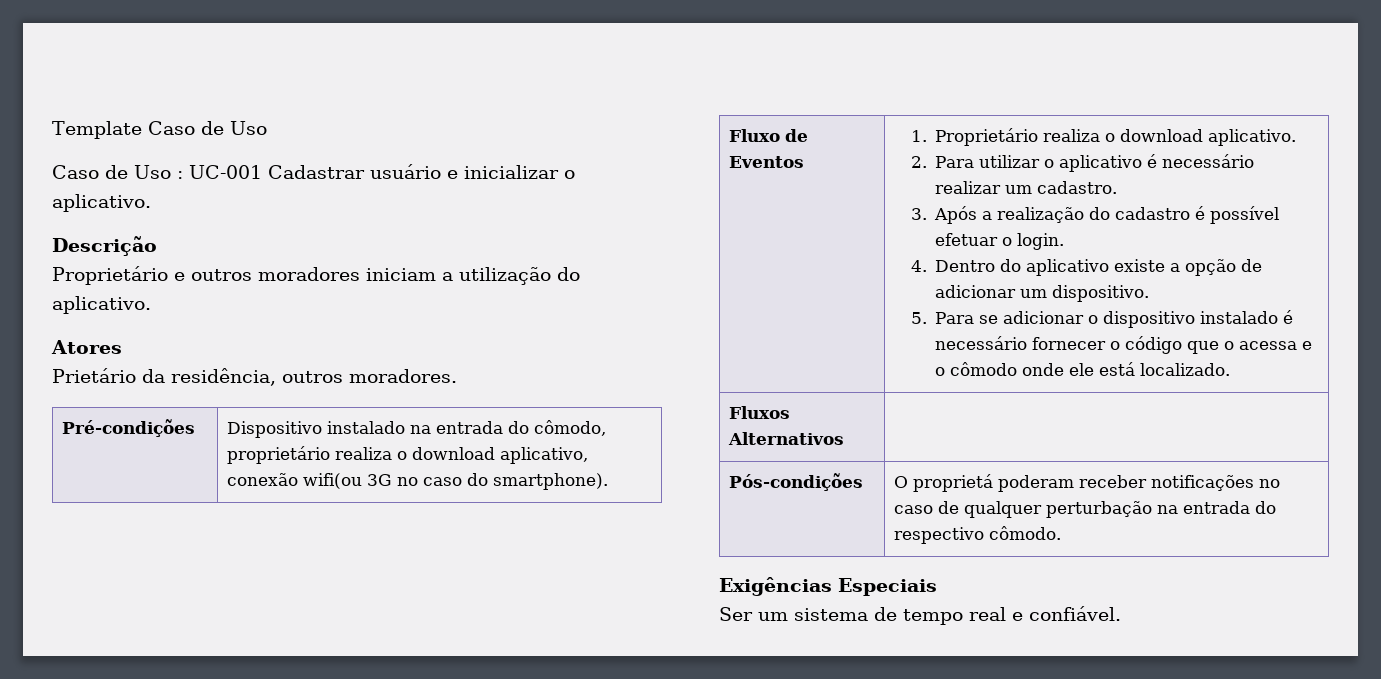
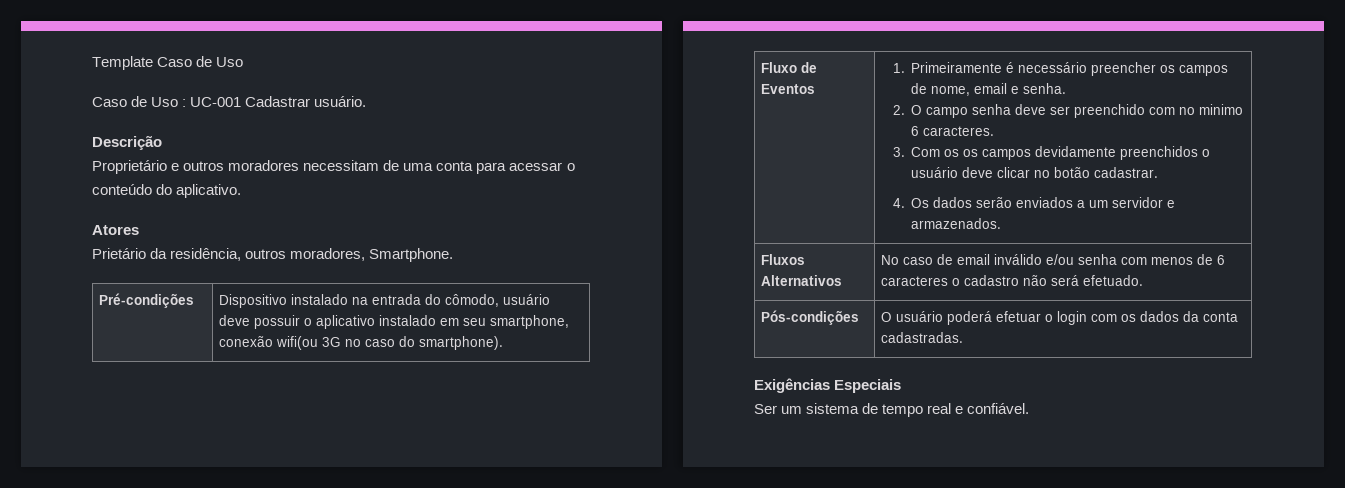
- Caso de Uso : UC-001 Cadastrar usuário e inicializar o aplicativo.
+ Caso de Uso : UC-001 Cadastrar usuário.
- Proprietário e outros moradores iniciam a utilização do aplicativo.
+ Proprietário e outros moradores necessitam de uma conta para acessar o conteúdo do aplicativo.
- Prietário da residência, outros moradores.
+ Prietário da residência, outros moradores, Smartphone.
- Pré-condições | Dispositivo instalado na entrada do cômodo, proprietário realiza o download aplicativo, conexão wifi(ou 3G no caso do smartphone).
+ Pré-condições | Dispositivo instalado na entrada do cômodo, usuário deve possuir o aplicativo instalado em seu smartphone, conexão wifi(ou 3G no caso do smartphone).
- 1. Proprietário realiza o download aplicativo.
- 2. Para utilizar o aplicativo é necessário realizar um cadastro.
- 3. Após a realização do cadastro é possível efetuar o login.
- 4. Dentro do aplicativo existe a opção de adicionar um dispositivo.
- 5. Para se adicionar o dispositivo instalado é necessário fornecer o código que o acessa e o cômodo onde ele está localizado.
- Fluxos Alternativos |
- Pós-condições | O proprietá poderam receber notificações no caso de qualquer perturbação na entrada do respectivo cômodo.
+ 1. Primeiramente é necessário preencher os campos de nome, email e senha.
+ 2. O campo senha deve ser preenchido com no minimo 6 caracteres.
+ 3. Com os os campos devidamente preenchidos o usuário deve clicar no botão cadastrar.
+ 4. Os dados serão enviados a um servidor e armazenados.
+ Fluxos Alternativos | No caso de email inválido e/ou senha com menos de 6 caracteres o cadastro não será efetuado.
+ Pós-condições | O usuário poderá efetuar o login com os dados da conta cadastradas.

